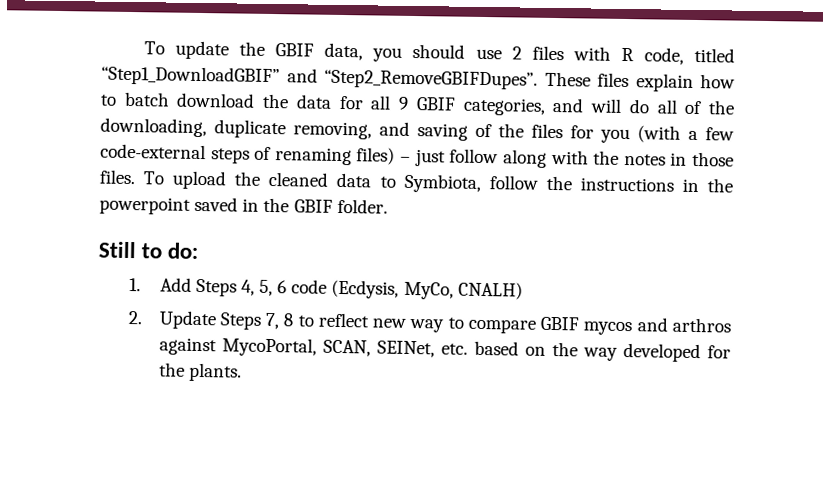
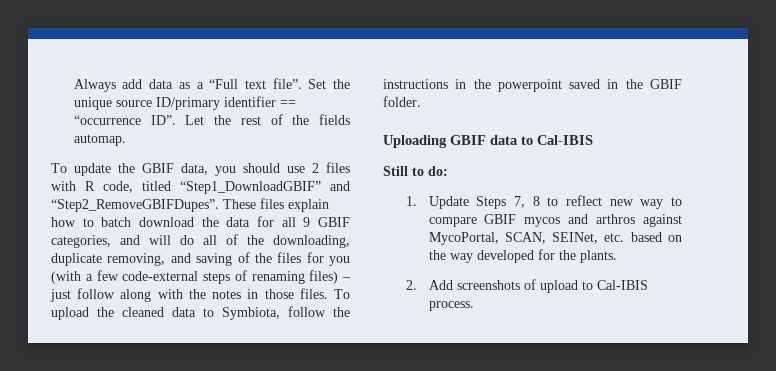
+ Always add data as a “Full text file”. Set the unique source ID/primary identifier == “occurrence ID”. Let the rest of the fields automap.
+ Uploading GBIF data to Cal-IBIS
  Still to do:
- 1. Add Steps 4, 5, 6 code (Ecdysis, MyCo, CNALH)
- 2. Update Steps 7, 8 to reflect new way to compare GBIF mycos and arthros against MycoPortal, SCAN, SEINet, etc. based on the way developed for the plants.
+ 1. Update Steps 7, 8 to reflect new way to compare GBIF mycos and arthros against MycoPortal, SCAN, SEINet, etc. based on the way developed for the plants.
+ 2. Add screenshots of upload to Cal-IBIS process.

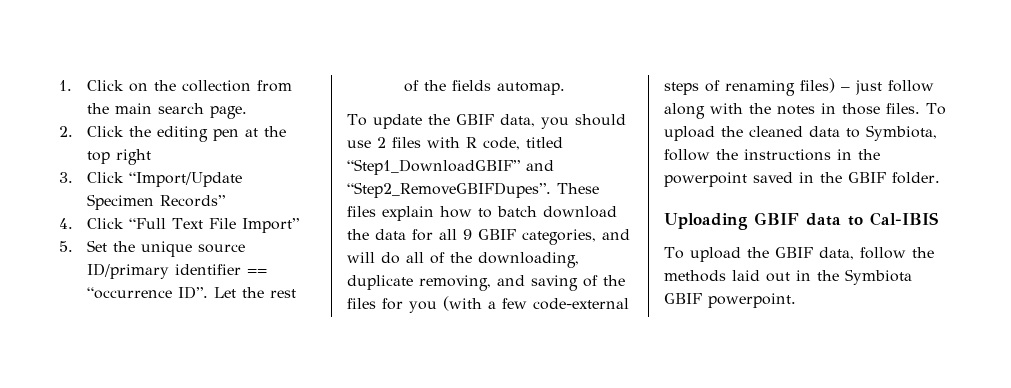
- Always add data as a “Full text file”. Set the unique source ID/primary identifier == “occurrence ID”. Let the rest of the fields automap.
+ 1. Click on the collection from the main search page.
+ 2. Click the editing pen at the top right
+ 3. Click “Import/Update Specimen Records”
+ 4. Click “Full Text File Import”
+ 5. Set the unique source ID/primary identifier == “occurrence ID”. Let the rest of the fields automap.
- Still to do:
- 1. Update Steps 7, 8 to reflect new way to compare GBIF mycos and arthros against MycoPortal, SCAN, SEINet, etc. based on the way developed for the plants.
- 2. Add screenshots of upload to Cal-IBIS process.
+ To upload the GBIF data, follow the methods laid out in the Symbiota GBIF powerpoint.

